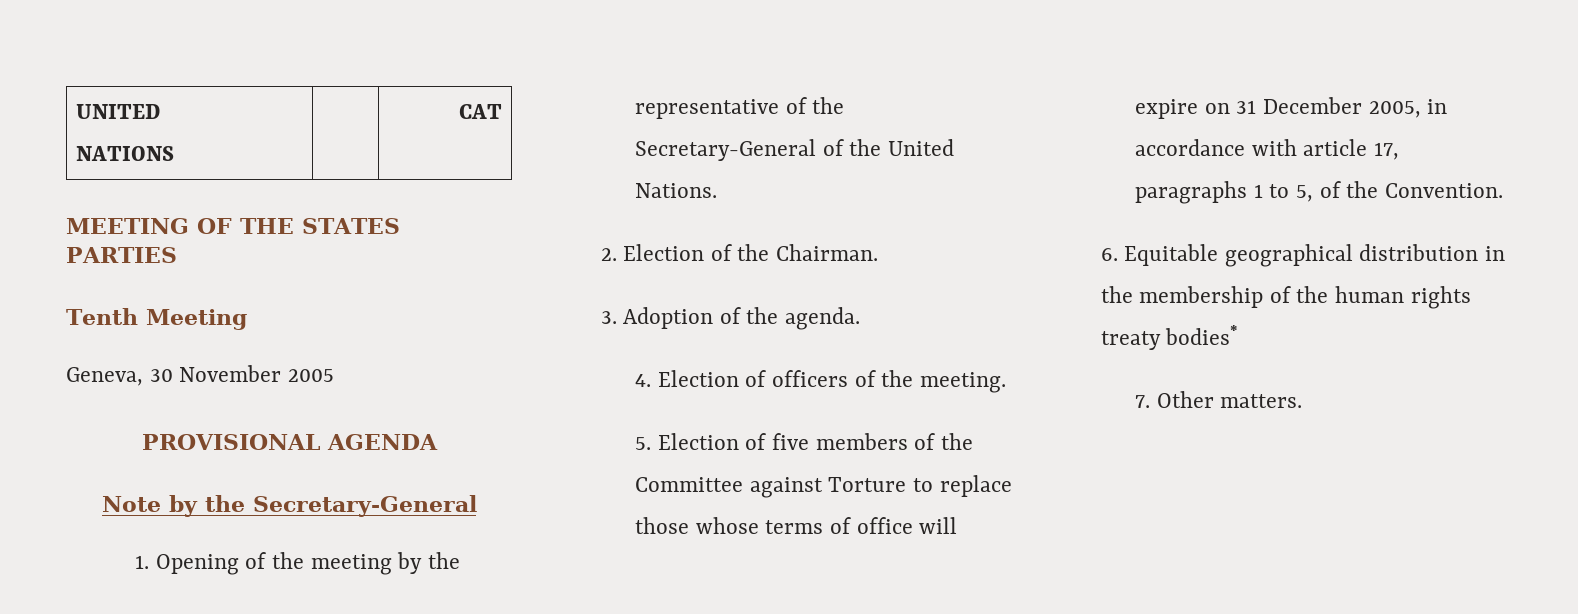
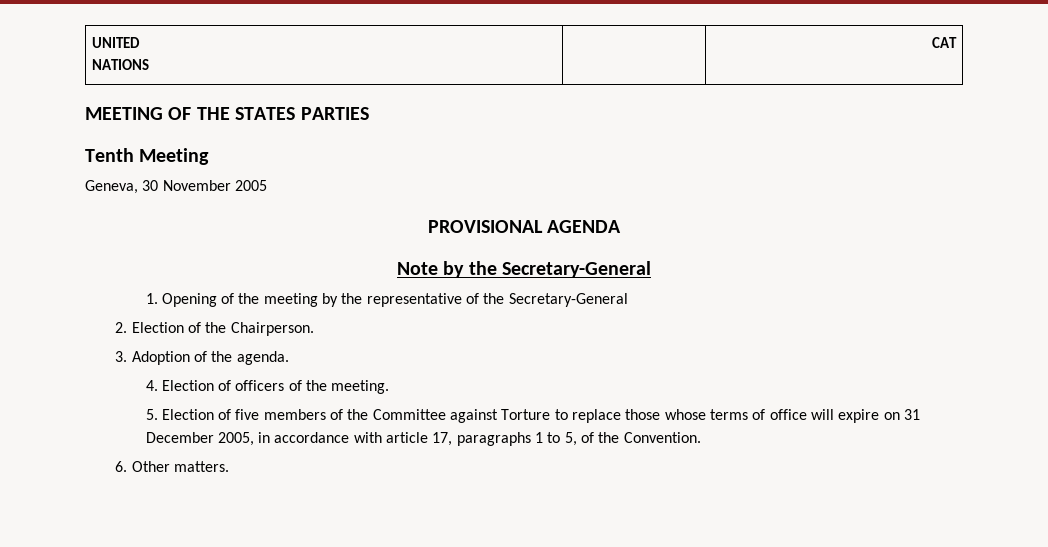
- 1. Opening of the meeting by the representative of the Secretary-General of the United Nations.
+ 1. Opening of the meeting by the representative of the Secretary-General
- 2. Election of the Chairman.
+ 2. Election of the Chairperson.
- 6. Equitable geographical distribution in the membership of the human rights treaty bodies*
- 7. Other matters.
+ 6. Other matters.

